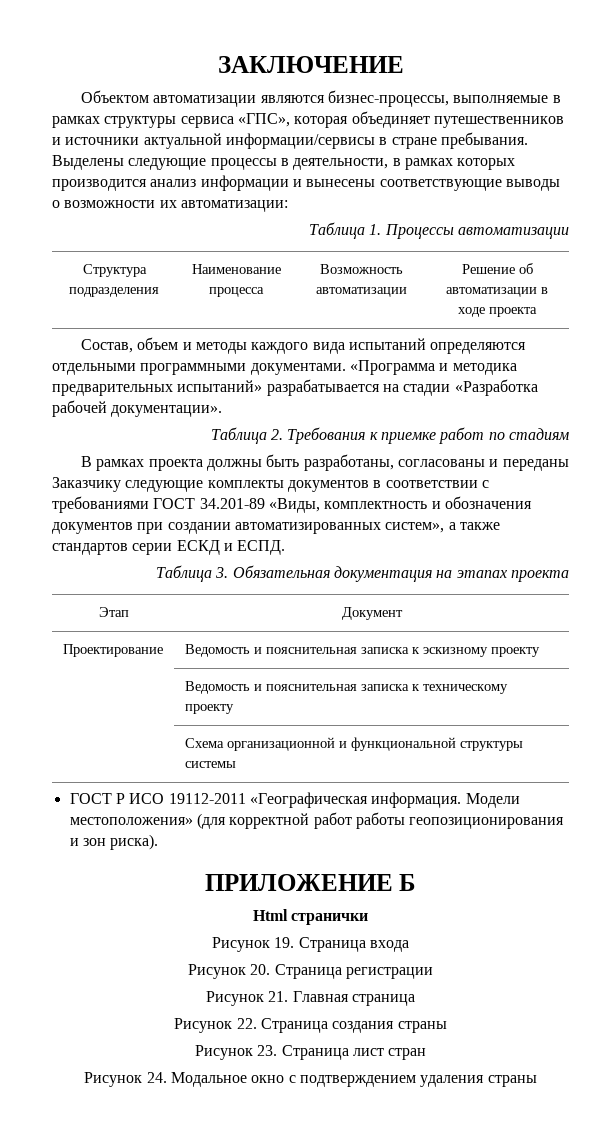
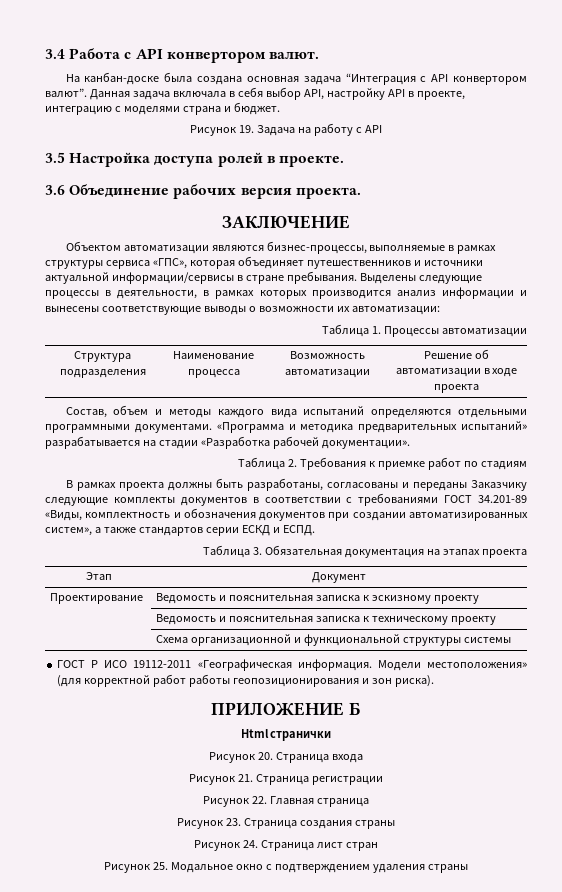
+ 3.4 Работа с API конвертором валют.
+ На канбан-доске была создана основная задача “Интеграция с API конвертором валют”. Данная задача включала в себя выбор API, настройку API в проекте, интеграцию с моделями страна и бюджет.
+ Рисунок 19. Задача на работу с API
+ 3.5 Настройка доступа ролей в проекте.
+ 3.6 Объединение рабочих версия проекта.
- Рисунок 19. Страница входа
+ Рисунок 20. Страница входа
- Рисунок 20. Страница регистрации
+ Рисунок 21. Страница регистрации
- Рисунок 21. Главная страница
+ Рисунок 22. Главная страница
- Рисунок 22. Страница создания страны
+ Рисунок 23. Страница создания страны
- Рисунок 23. Страница лист стран
+ Рисунок 24. Страница лист стран
- Рисунок 24. Модальное окно с подтверждением удаления страны
+ Рисунок 25. Модальное окно с подтверждением удаления страны

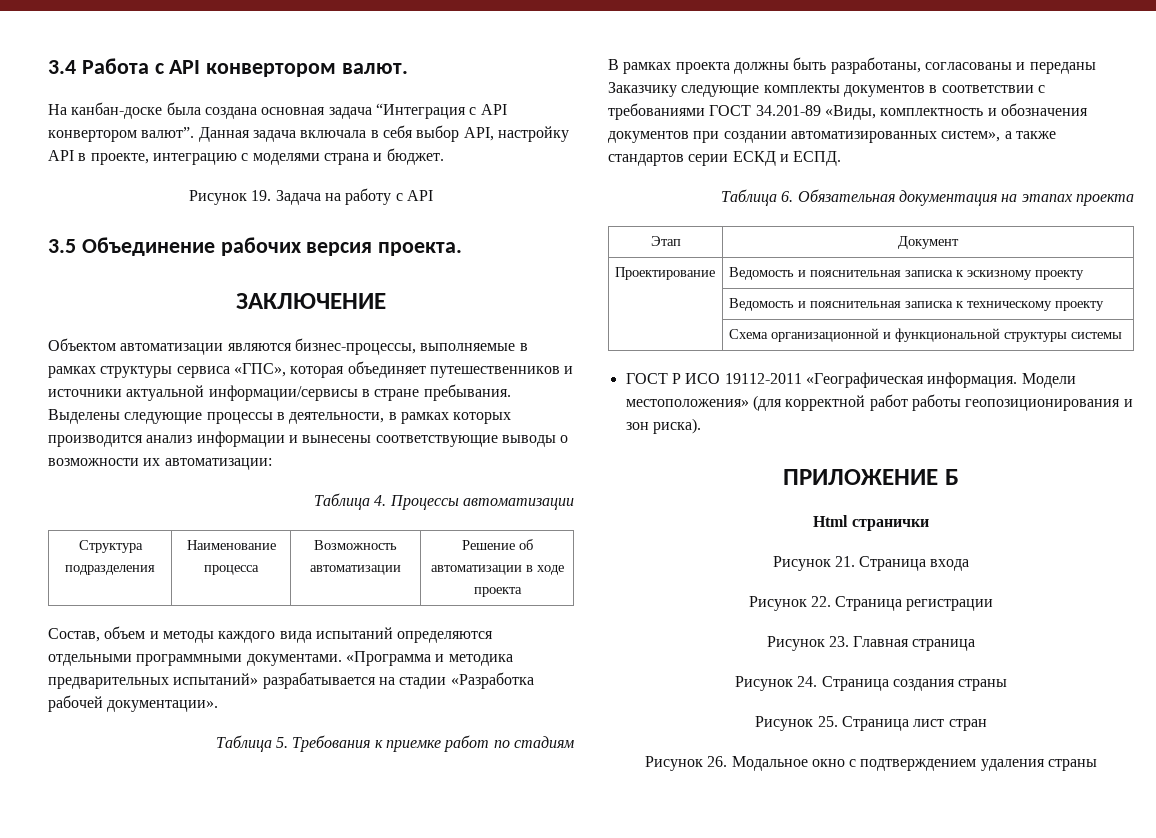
- 3.5 Настройка доступа ролей в проекте.
- 3.6 Объединение рабочих версия проекта.
+ 3.5 Объединение рабочих версия проекта.
- Таблица 1. Процессы автоматизации
+ Таблица 4. Процессы автоматизации
- Таблица 2. Требования к приемке работ по стадиям
+ Таблица 5. Требования к приемке работ по стадиям
- Таблица 3. Обязательная документация на этапах проекта
+ Таблица 6. Обязательная документация на этапах проекта
- Рисунок 20. Страница входа
+ Рисунок 21. Страница входа
- Рисунок 21. Страница регистрации
+ Рисунок 22. Страница регистрации
- Рисунок 22. Главная страница
+ Рисунок 23. Главная страница
- Рисунок 23. Страница создания страны
+ Рисунок 24. Страница создания страны
- Рисунок 24. Страница лист стран
+ Рисунок 25. Страница лист стран
- Рисунок 25. Модальное окно с подтверждением удаления страны
+ Рисунок 26. Модальное окно с подтверждением удаления страны

